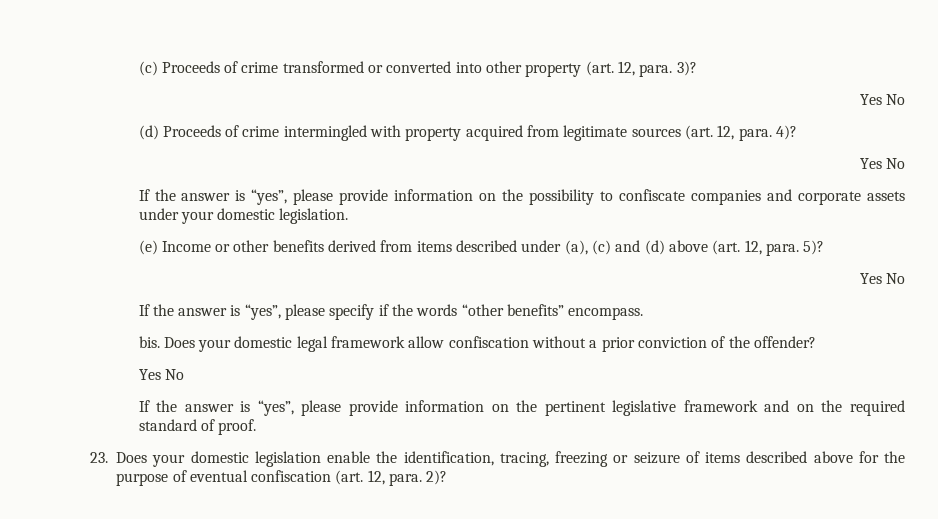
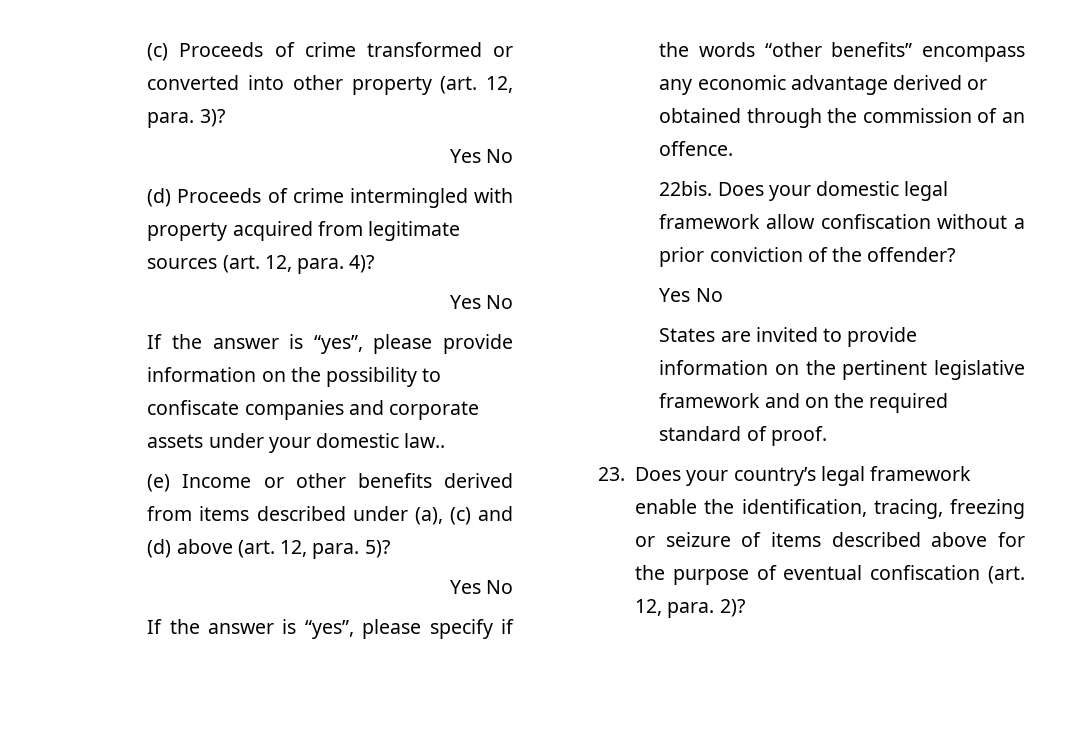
- If the answer is “yes”, please provide information on the possibility to confiscate companies and corporate assets under your domestic legislation.
+ If the answer is “yes”, please provide information on the possibility to confiscate companies and corporate assets under your domestic law..
- If the answer is “yes”, please specify if the words “other benefits” encompass.
- bis.
+ If the answer is “yes”, please specify if the words “other benefits” encompass any economic advantage derived or obtained through the commission of an offence.
+ 22bis.
- If the answer is “yes”, please provide information on the pertinent legislative framework and on the required standard of proof.
+ States are invited to provide information on the pertinent legislative framework and on the required standard of proof.
- 23. Does your domestic legislation enable the identification, tracing, freezing or seizure of items described above for the purpose of eventual confiscation (art. 12, para. 2)?
+ 23. Does your country’s legal framework enable the identification, tracing, freezing or seizure of items described above for the purpose of eventual confiscation (art. 12, para. 2)?

